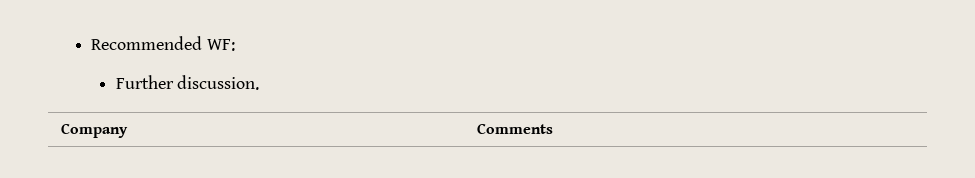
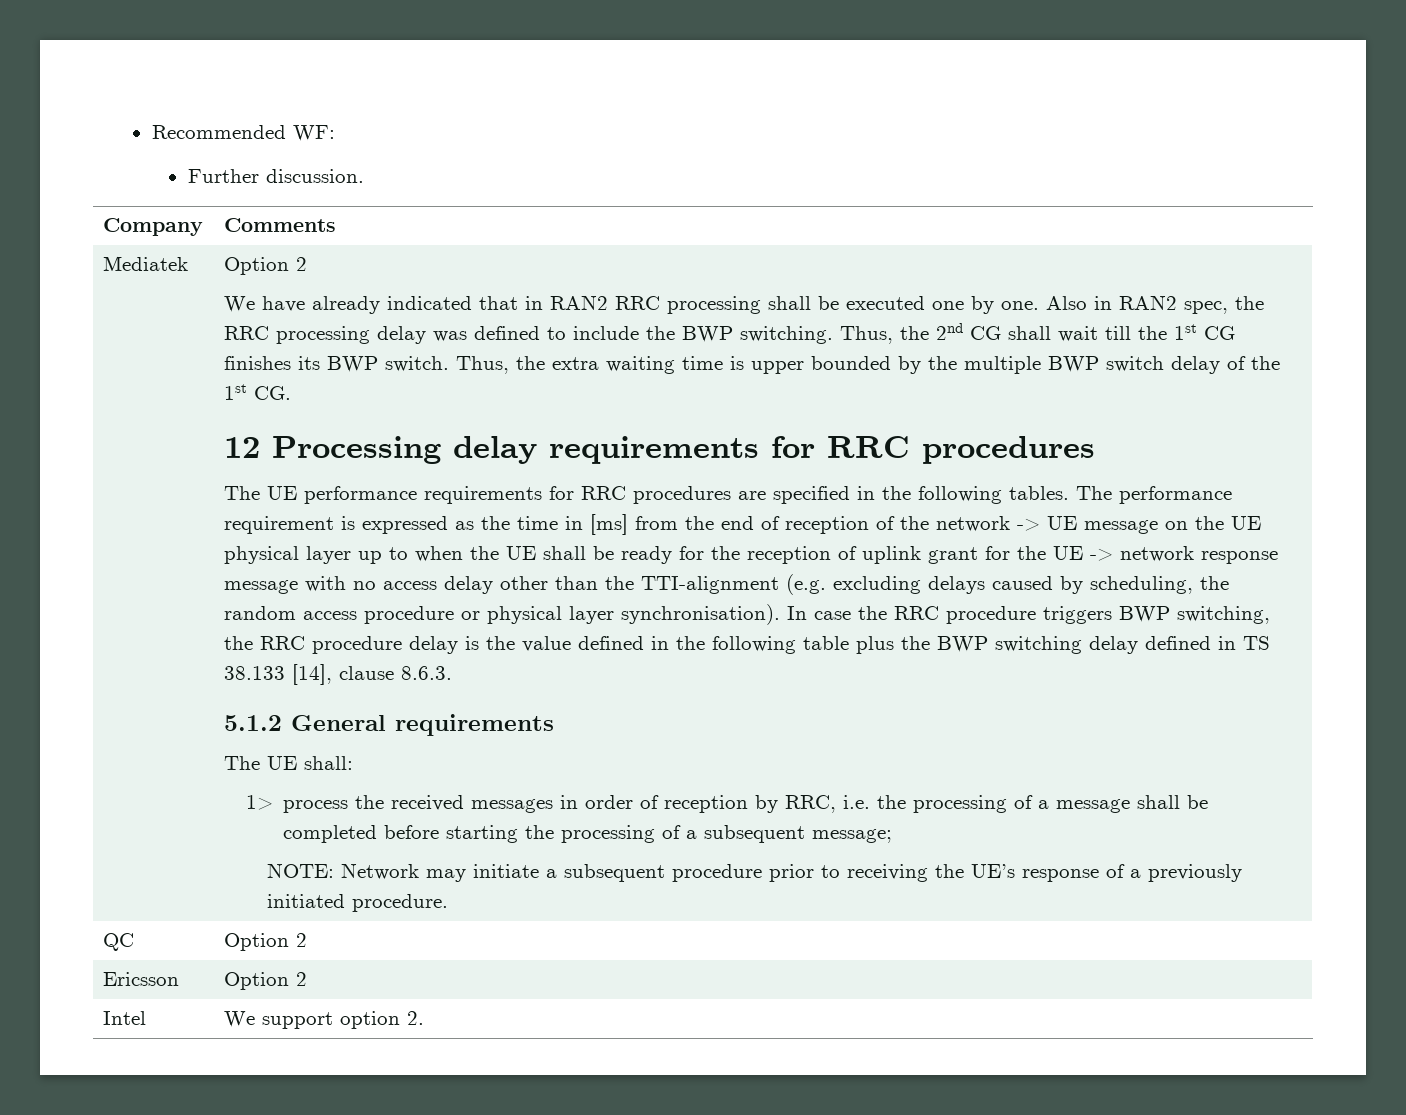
+ Mediatek | Option 2
+ We have already indicated that in RAN2 RRC processing shall be executed one by one. Also in RAN2 spec, the RRC processing delay was defined to include the BWP switching. Thus, the 2nd CG shall wait till the 1st CG finishes its BWP switch. Thus, the extra waiting time is upper bounded by the multiple BWP switch delay of the 1st CG.
+ 12 Processing delay requirements for RRC procedures
+ The UE performance requirements for RRC procedures are specified in the following tables. The performance requirement is expressed as the time in [ms] from the end of reception of the network -> UE message on the UE physical layer up to when the UE shall be ready for the reception of uplink grant for the UE -> network response message with no access delay other than the TTI-alignment (e.g. excluding delays caused by scheduling, the random access procedure or physical layer synchronisation). In case the RRC procedure triggers BWP switching, the RRC procedure delay is the value defined in the following table plus the BWP switching delay defined in TS 38.133 [14], clause 8.6.3.
+ 5.1.2 General requirements
+ The UE shall:
+ 1> process the received messages in order of reception by RRC, i.e. the processing of a message shall be completed before starting the processing of a subsequent message;
+ NOTE: Network may initiate a subsequent procedure prior to receiving the UE’s response of a previously initiated procedure.
+ QC | Option 2
+ Ericsson | Option 2
+ Intel | We support option 2.

